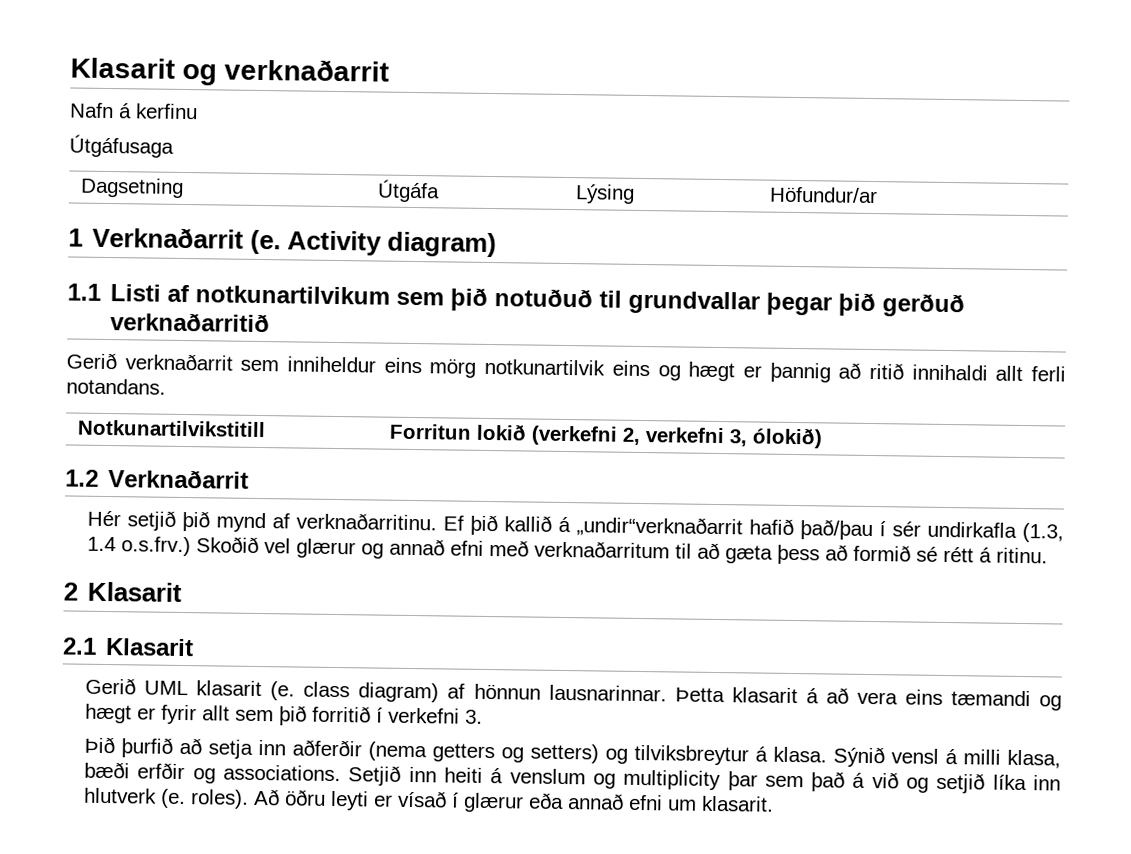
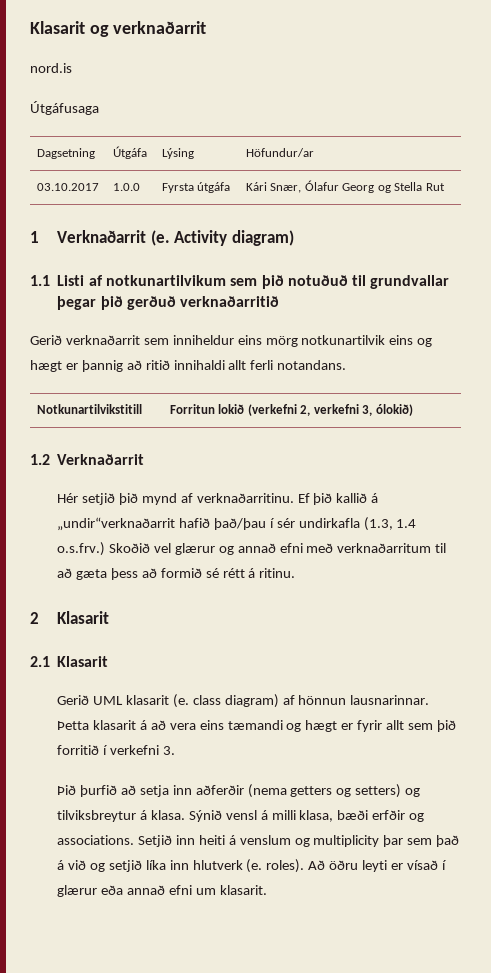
- Nafn á kerfinu
+ nord.is
+ 03.10.2017 | 1.0.0 | Fyrsta útgáfa | Kári Snær, Ólafur Georg og Stella Rut

